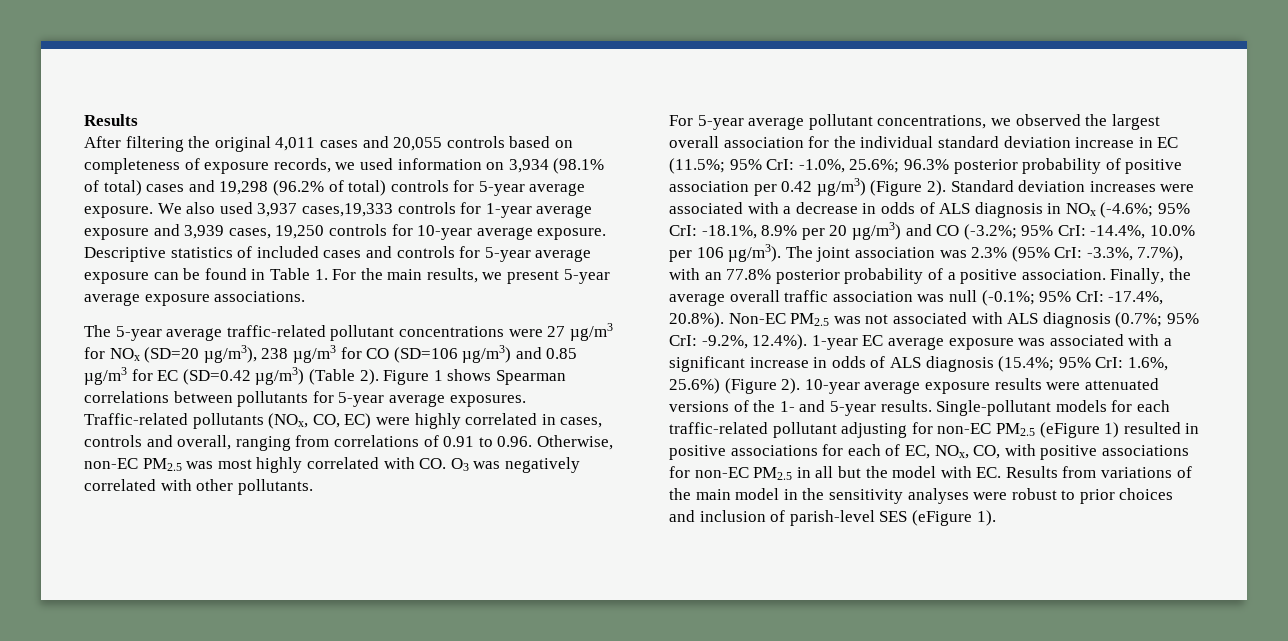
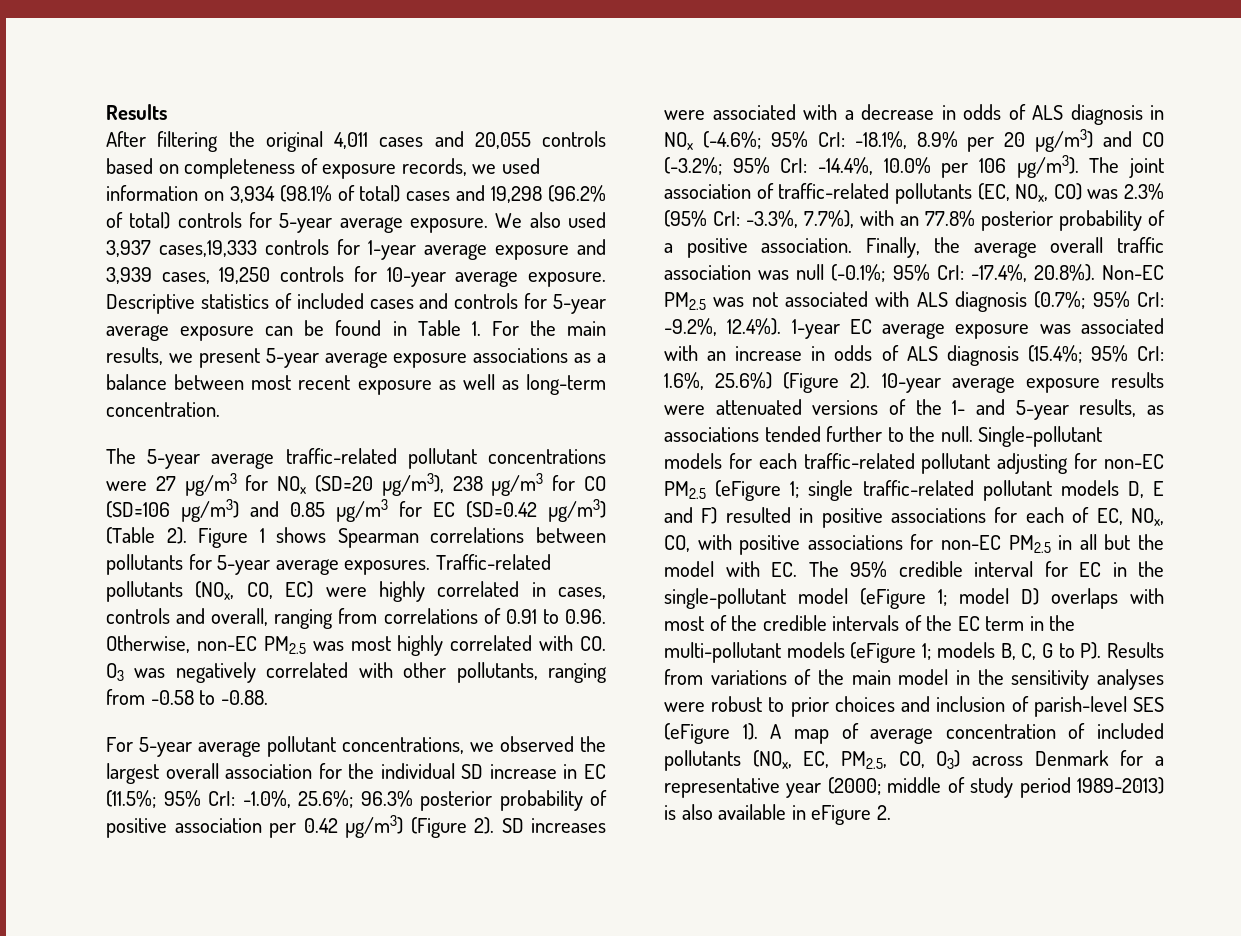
- Descriptive statistics of included cases and controls for 5-year average exposure can be found in Table 1. For the main results, we present 5-year average exposure associations.
+ Descriptive statistics of included cases and controls for 5-year average exposure can be found in Table 1. For the main results, we present 5-year average exposure associations as a balance between most recent exposure as well as long-term concentration.
- Traffic-related pollutants (NOx, CO, EC) were highly correlated in cases, controls and overall, ranging from correlations of 0.91 to 0.96. Otherwise, non-EC PM2.5 was most highly correlated with CO. O3 was negatively correlated with other pollutants.
+ Traffic-related pollutants (NOx, CO, EC) were highly correlated in cases, controls and overall, ranging from correlations of 0.91 to 0.96. Otherwise, non-EC PM2.5 was most highly correlated with CO. O3 was negatively correlated with other pollutants, ranging from -0.58 to -0.88.
- For 5-year average pollutant concentrations, we observed the largest overall association for the individual standard deviation increase in EC (11.5%; 95% CrI: -1.0%, 25.6%; 96.3% posterior probability of positive association per 0.42 µg/m3) (Figure 2).
+ For 5-year average pollutant concentrations, we observed the largest overall association for the individual SD increase in EC (11.5%; 95% CrI: -1.0%, 25.6%; 96.3% posterior probability of positive association per 0.42 µg/m3) (Figure 2).
- Standard deviation increases were associated with a decrease in odds of ALS diagnosis in NOx (-4.6%; 95% CrI: -18.1%, 8.9% per 20 µg/m3) and CO (-3.2%; 95% CrI: -14.4%, 10.0% per 106 µg/m3).
+ SD increases were associated with a decrease in odds of ALS diagnosis in NOx (-4.6%; 95% CrI: -18.1%, 8.9% per 20 µg/m3) and CO (-3.2%; 95% CrI: -14.4%, 10.0% per 106 µg/m3).
- The joint association was 2.3% (95% CrI: -3.3%, 7.7%), with an 77.8% posterior probability of a positive association.
+ The joint association of traffic-related pollutants (EC, NOx, CO) was 2.3% (95% CrI: -3.3%, 7.7%), with an 77.8% posterior probability of a positive association.
- Finally, the average overall traffic association was null (-0.1%; 95% CrI: -17.4%, 20.8%). Non-EC PM2.5 was not associated with ALS diagnosis (0.7%; 95% CrI: -9.2%, 12.4%). 1-year EC average exposure was associated with a significant increase in odds of ALS diagnosis (15.4%; 95% CrI: 1.6%, 25.6%) (Figure 2).
+ Finally, the average overall traffic association was null (-0.1%; 95% CrI: -17.4%, 20.8%). Non-EC PM2.5 was not associated with ALS diagnosis (0.7%; 95% CrI: -9.2%, 12.4%). 1-year EC average exposure was associated with an increase in odds of ALS diagnosis (15.4%; 95% CrI: 1.6%, 25.6%) (Figure 2).
- 10-year average exposure results were attenuated versions of the 1- and 5-year results.
+ 10-year average exposure results were attenuated versions of the 1- and 5-year results, as associations tended further to the null.
- Single-pollutant models for each traffic-related pollutant adjusting for non-EC PM2.5 (eFigure 1) resulted in positive associations for each of EC, NOx, CO, with positive associations for non-EC PM2.5 in all but the model with EC. Results from variations of the main model in the sensitivity analyses were robust to prior choices and inclusion of parish-level SES (eFigure 1).
+ Single-pollutant models for each traffic-related pollutant adjusting for non-EC PM2.5 (eFigure 1; single traffic-related pollutant models D, E and F) resulted in positive associations for each of EC, NOx, CO, with positive associations for non-EC PM2.5 in all but the model with EC. The 95% credible interval for EC in the single-pollutant model (eFigure 1; model D) overlaps with most of the credible intervals of the EC term in the multi-pollutant models (eFigure 1; models B, C, G to P). Results from variations of the main model in the sensitivity analyses were robust to prior choices and inclusion of parish-level SES (eFigure 1).
+ A map of average concentration of included pollutants (NOx, EC, PM2.5, CO, O3) across Denmark for a representative year (2000; middle of study period 1989-2013) is also available in eFigure 2.

